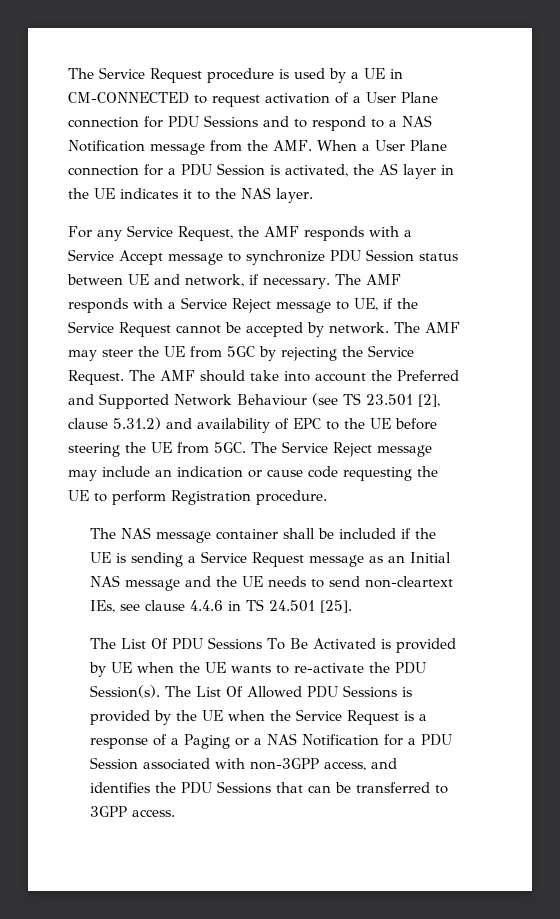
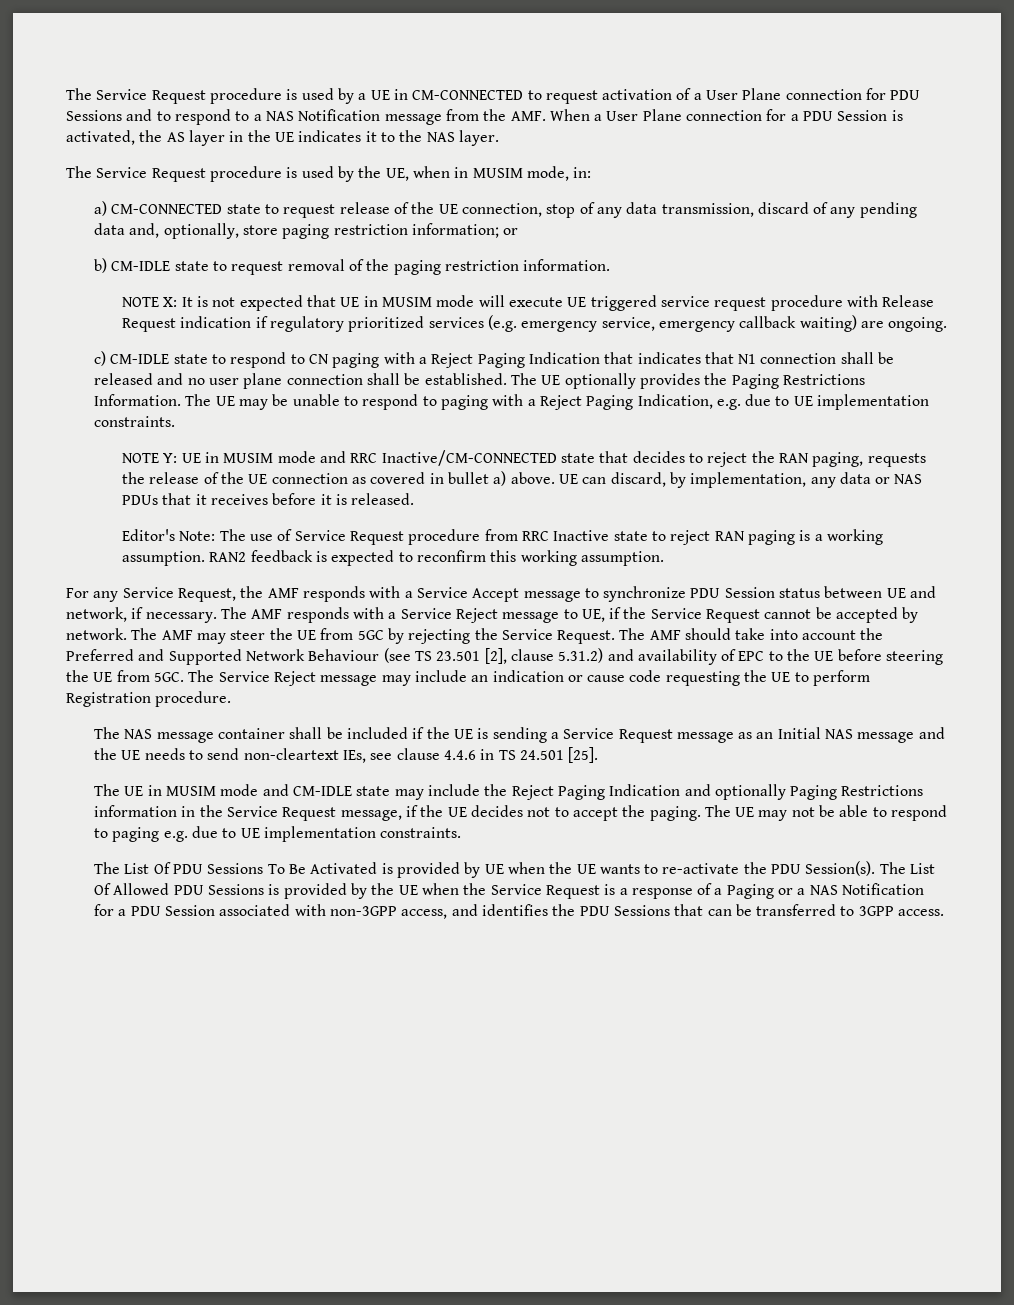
+ The Service Request procedure is used by the UE, when in MUSIM mode, in:
+ a) CM-CONNECTED state to request release of the UE connection, stop of any data transmission, discard of any pending data and, optionally, store paging restriction information; or
+ b) CM-IDLE state to request removal of the paging restriction information.
+ NOTE X: It is not expected that UE in MUSIM mode will execute UE triggered service request procedure with Release Request indication if regulatory prioritized services (e.g. emergency service, emergency callback waiting) are ongoing.
+ c) CM-IDLE state to respond to CN paging with a Reject Paging Indication that indicates that N1 connection shall be released and no user plane connection shall be established. The UE optionally provides the Paging Restrictions Information. The UE may be unable to respond to paging with a Reject Paging Indication, e.g. due to UE implementation constraints.
+ NOTE Y: UE in MUSIM mode and RRC Inactive/CM-CONNECTED state that decides to reject the RAN paging, requests the release of the UE connection as covered in bullet a) above. UE can discard, by implementation, any data or NAS PDUs that it receives before it is released.
+ Editor's Note: The use of Service Request procedure from RRC Inactive state to reject RAN paging is a working assumption. RAN2 feedback is expected to reconfirm this working assumption.
+ The UE in MUSIM mode and CM-IDLE state may include the Reject Paging Indication and optionally Paging Restrictions information in the Service Request message, if the UE decides not to accept the paging. The UE may not be able to respond to paging e.g. due to UE implementation constraints.

